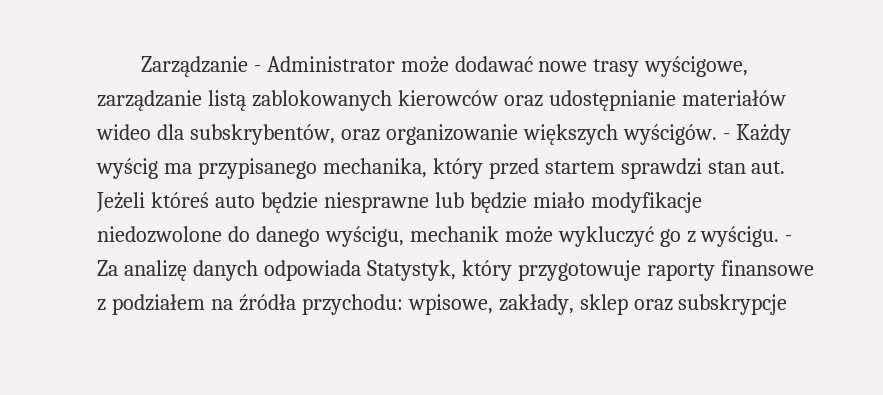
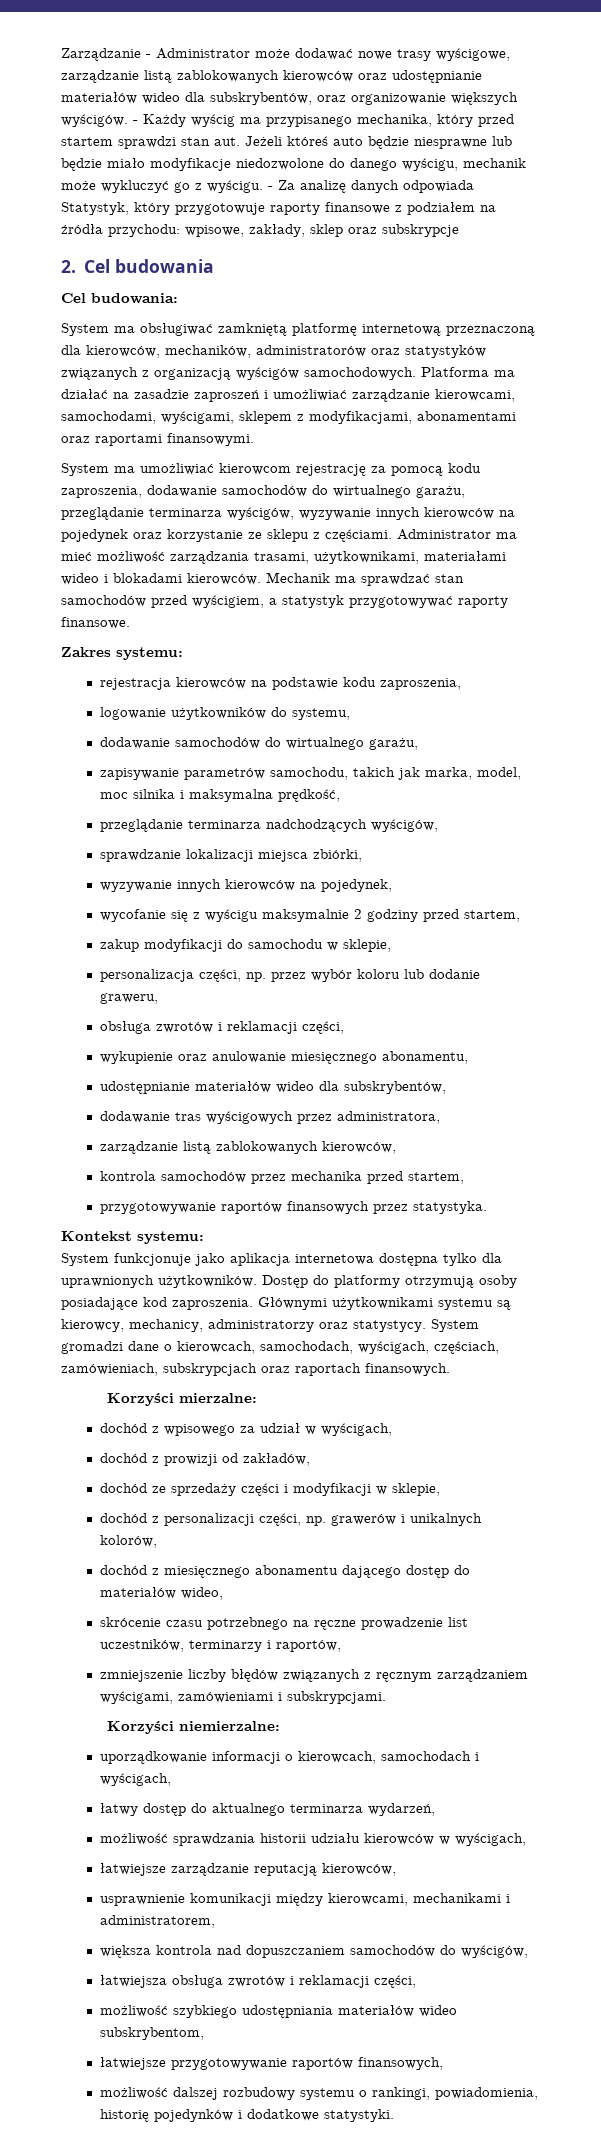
+ 2. Cel budowania
+ Cel budowania:
+ System ma obsługiwać zamkniętą platformę internetową przeznaczoną dla kierowców, mechaników, administratorów oraz statystyków związanych z organizacją wyścigów samochodowych. Platforma ma działać na zasadzie zaproszeń i umożliwiać zarządzanie kierowcami, samochodami, wyścigami, sklepem z modyfikacjami, abonamentami oraz raportami finansowymi.
+ System ma umożliwiać kierowcom rejestrację za pomocą kodu zaproszenia, dodawanie samochodów do wirtualnego garażu, przeglądanie terminarza wyścigów, wyzywanie innych kierowców na pojedynek oraz korzystanie ze sklepu z częściami. Administrator ma mieć możliwość zarządzania trasami, użytkownikami, materiałami wideo i blokadami kierowców. Mechanik ma sprawdzać stan samochodów przed wyścigiem, a statystyk przygotowywać raporty finansowe.
+ Zakres systemu:
+ rejestracja kierowców na podstawie kodu zaproszenia,
+ logowanie użytkowników do systemu,
+ dodawanie samochodów do wirtualnego garażu,
+ zapisywanie parametrów samochodu, takich jak marka, model, moc silnika i maksymalna prędkość,
+ przeglądanie terminarza nadchodzących wyścigów,
+ sprawdzanie lokalizacji miejsca zbiórki,
+ wyzywanie innych kierowców na pojedynek,
+ wycofanie się z wyścigu maksymalnie 2 godziny przed startem,
+ zakup modyfikacji do samochodu w sklepie,
+ personalizacja części, np. przez wybór koloru lub dodanie graweru,
+ obsługa zwrotów i reklamacji części,
+ wykupienie oraz anulowanie miesięcznego abonamentu,
+ udostępnianie materiałów wideo dla subskrybentów,
+ dodawanie tras wyścigowych przez administratora,
+ zarządzanie listą zablokowanych kierowców,
+ kontrola samochodów przez mechanika przed startem,
+ przygotowywanie raportów finansowych przez statystyka.
+ Kontekst systemu:
+ System funkcjonuje jako aplikacja internetowa dostępna tylko dla uprawnionych użytkowników. Dostęp do platformy otrzymują osoby posiadające kod zaproszenia. Głównymi użytkownikami systemu są kierowcy, mechanicy, administratorzy oraz statystycy. System gromadzi dane o kierowcach, samochodach, wyścigach, częściach, zamówieniach, subskrypcjach oraz raportach finansowych.
+ Korzyści mierzalne:
+ dochód z wpisowego za udział w wyścigach,
+ dochód z prowizji od zakładów,
+ dochód ze sprzedaży części i modyfikacji w sklepie,
+ dochód z personalizacji części, np. grawerów i unikalnych kolorów,
+ dochód z miesięcznego abonamentu dającego dostęp do materiałów wideo,
+ skrócenie czasu potrzebnego na ręczne prowadzenie list uczestników, terminarzy i raportów,
+ zmniejszenie liczby błędów związanych z ręcznym zarządzaniem wyścigami, zamówieniami i subskrypcjami.
+ Korzyści niemierzalne:
+ uporządkowanie informacji o kierowcach, samochodach i wyścigach,
+ łatwy dostęp do aktualnego terminarza wydarzeń,
+ możliwość sprawdzania historii udziału kierowców w wyścigach,
+ łatwiejsze zarządzanie reputacją kierowców,
+ usprawnienie komunikacji między kierowcami, mechanikami i administratorem,
+ większa kontrola nad dopuszczaniem samochodów do wyścigów,
+ łatwiejsza obsługa zwrotów i reklamacji części,
+ możliwość szybkiego udostępniania materiałów wideo subskrybentom,
+ łatwiejsze przygotowywanie raportów finansowych,
+ możliwość dalszej rozbudowy systemu o rankingi, powiadomienia, historię pojedynków i dodatkowe statystyki.

